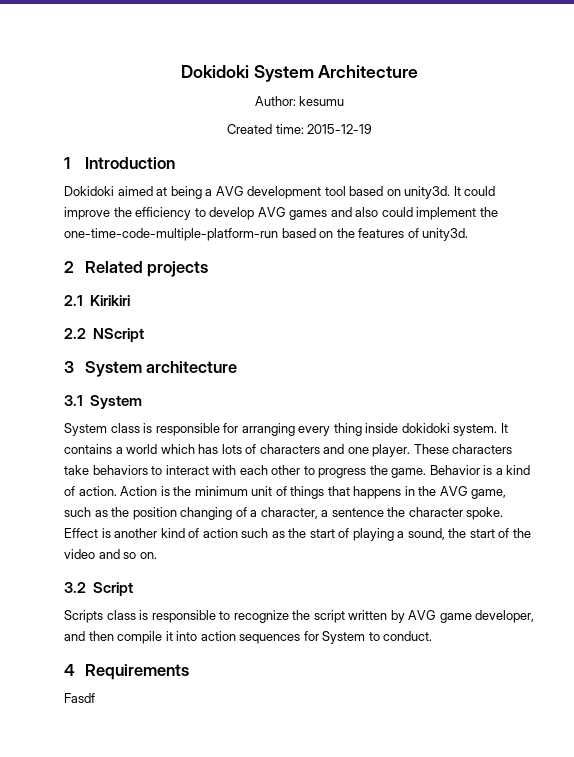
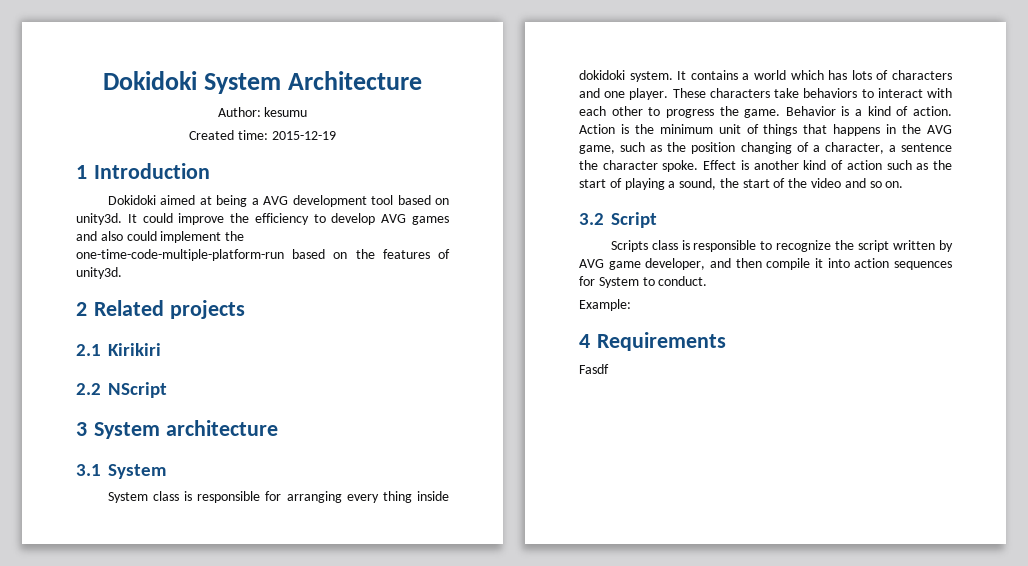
+ Example:

